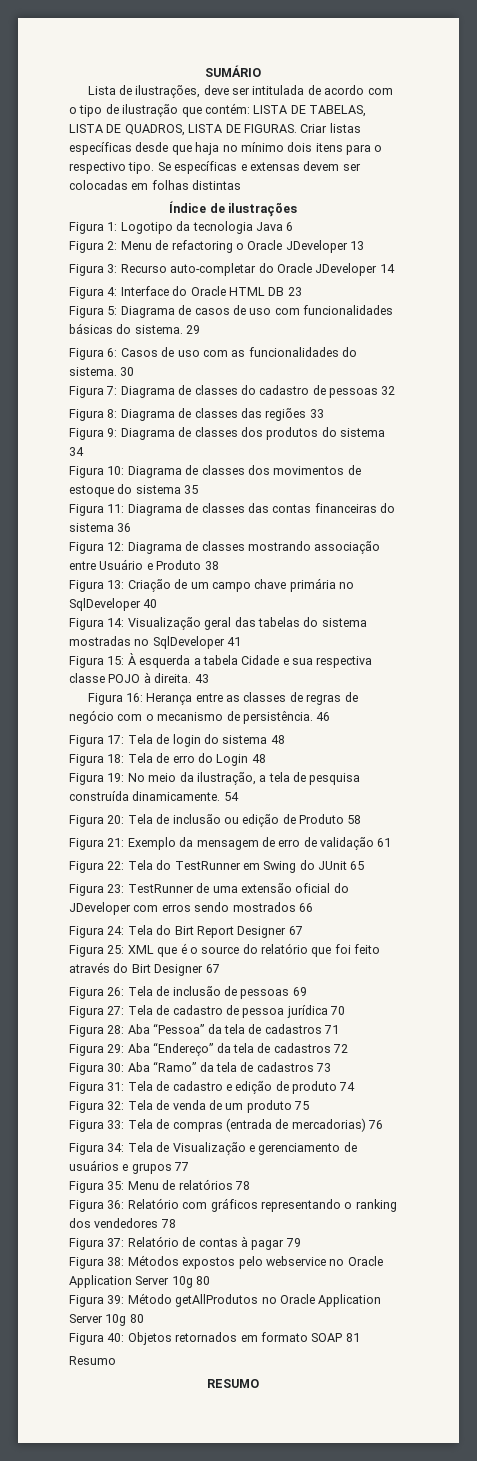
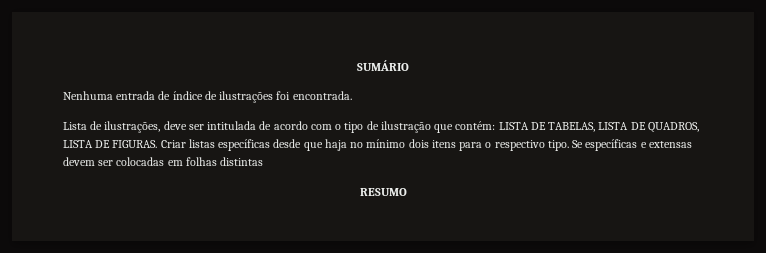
+ Nenhuma entrada de índice de ilustrações foi encontrada.
- Índice de ilustrações
- Figura 1: Logotipo da tecnologia Java 6
- Figura 2: Menu de refactoring o Oracle JDeveloper 13
- Figura 3: Recurso auto-completar do Oracle JDeveloper 14
- Figura 4: Interface do Oracle HTML DB 23
- Figura 5: Diagrama de casos de uso com funcionalidades básicas do sistema. 29
- Figura 6: Casos de uso com as funcionalidades do sistema. 30
- Figura 7: Diagrama de classes do cadastro de pessoas 32
- Figura 8: Diagrama de classes das regiões 33
- Figura 9: Diagrama de classes dos produtos do sistema 34
- Figura 10: Diagrama de classes dos movimentos de estoque do sistema 35
- Figura 11: Diagrama de classes das contas financeiras do sistema 36
- Figura 12: Diagrama de classes mostrando associação entre Usuário e Produto 38
- Figura 13: Criação de um campo chave primária no SqlDeveloper 40
- Figura 14: Visualização geral das tabelas do sistema mostradas no SqlDeveloper 41
- Figura 15: À esquerda a tabela Cidade e sua respectiva classe POJO à direita. 43
- Figura 16: Herança entre as classes de regras de negócio com o mecanismo de persistência. 46
- Figura 17: Tela de login do sistema 48
- Figura 18: Tela de erro do Login 48
- Figura 19: No meio da ilustração, a tela de pesquisa construída dinamicamente. 54
- Figura 20: Tela de inclusão ou edição de Produto 58
- Figura 21: Exemplo da mensagem de erro de validação 61
- Figura 22: Tela do TestRunner em Swing do JUnit 65
- Figura 23: TestRunner de uma extensão oficial do JDeveloper com erros sendo mostrados 66
- Figura 24: Tela do Birt Report Designer 67
- Figura 25: XML que é o source do relatório que foi feito através do Birt Designer 67
- Figura 26: Tela de inclusão de pessoas 69
- Figura 27: Tela de cadastro de pessoa jurídica 70
- Figura 28: Aba “Pessoa” da tela de cadastros 71
- Figura 29: Aba “Endereço” da tela de cadastros 72
- Figura 30: Aba “Ramo” da tela de cadastros 73
- Figura 31: Tela de cadastro e edição de produto 74
- Figura 32: Tela de venda de um produto 75
- Figura 33: Tela de compras (entrada de mercadorias) 76
- Figura 34: Tela de Visualização e gerenciamento de usuários e grupos 77
- Figura 35: Menu de relatórios 78
- Figura 36: Relatório com gráficos representando o ranking dos vendedores 78
- Figura 37: Relatório de contas à pagar 79
- Figura 38: Métodos expostos pelo webservice no Oracle Application Server 10g 80
- Figura 39: Método getAllProdutos no Oracle Application Server 10g 80
- Figura 40: Objetos retornados em formato SOAP 81
- Resumo

